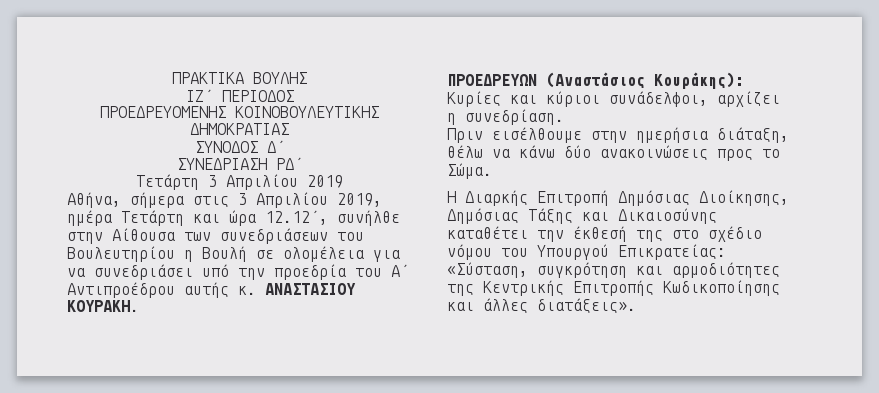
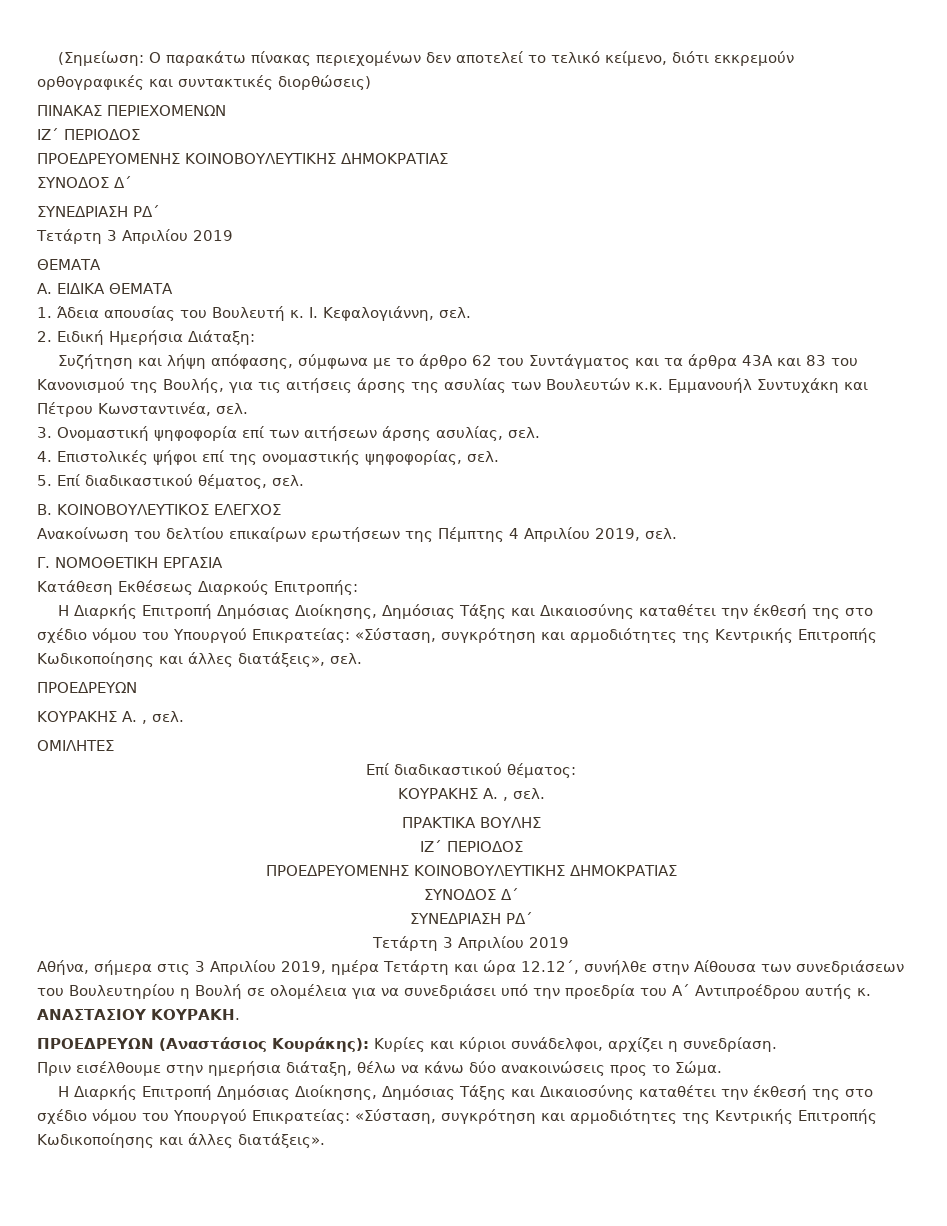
+ (Σημείωση: Ο παρακάτω πίνακας περιεχομένων δεν αποτελεί το τελικό κείμενο, διότι εκκρεμούν ορθογραφικές και συντακτικές διορθώσεις)
+ ΠΙΝΑΚΑΣ ΠΕΡΙΕΧΟΜΕΝΩΝ
+ ΙΖ΄ ΠΕΡΙΟΔΟΣ
+ ΠΡΟΕΔΡΕΥΟΜΕΝΗΣ ΚΟΙΝΟΒΟΥΛΕΥΤΙΚΗΣ ΔΗΜΟΚΡΑΤΙΑΣ
+ ΣΥΝΟΔΟΣ Δ΄
+ ΣΥΝΕΔΡΙΑΣΗ ΡΔ΄
+ Τετάρτη 3 Απριλίου 2019
+ ΘΕΜΑΤΑ
+ Α. ΕΙΔΙΚΑ ΘΕΜΑΤΑ
+ 1. Άδεια απουσίας του Βουλευτή κ. Ι. Κεφαλογιάννη, σελ.
+ 2. Ειδική Ημερήσια Διάταξη:
+ Συζήτηση και λήψη απόφασης, σύμφωνα με το άρθρο 62 του Συντάγματος και τα άρθρα 43Α και 83 του Κανονισμού της Βουλής, για τις αιτήσεις άρσης της ασυλίας των Βουλευτών κ.κ. Εμμανουήλ Συντυχάκη και Πέτρου Κωνσταντινέα, σελ.
+ 3. Ονομαστική ψηφοφορία επί των αιτήσεων άρσης ασυλίας, σελ.
+ 4. Επιστολικές ψήφοι επί της ονομαστικής ψηφοφορίας, σελ.
+ 5. Επί διαδικαστικού θέματος, σελ.
+ Β. ΚΟΙΝΟΒΟΥΛΕΥΤΙΚΟΣ ΕΛΕΓΧΟΣ
+ Ανακοίνωση του δελτίου επικαίρων ερωτήσεων της Πέμπτης 4 Απριλίου 2019, σελ.
+ Γ. ΝΟΜΟΘΕΤΙΚΗ ΕΡΓΑΣΙΑ
+ Κατάθεση Εκθέσεως Διαρκούς Επιτροπής:
+ Η Διαρκής Επιτροπή Δημόσιας Διοίκησης, Δημόσιας Τάξης και Δικαιοσύνης καταθέτει την έκθεσή της στο σχέδιο νόμου του Υπουργού Επικρατείας: «Σύσταση, συγκρότηση και αρμοδιότητες της Κεντρικής Επιτροπής Κωδικοποίησης και άλλες διατάξεις», σελ.
+ ΠΡΟΕΔΡΕΥΩΝ
+ ΚΟΥΡΑΚΗΣ Α. , σελ.
+ ΟΜΙΛΗΤΕΣ
+ Επί διαδικαστικού θέματος:
+ ΚΟΥΡΑΚΗΣ Α. , σελ.

